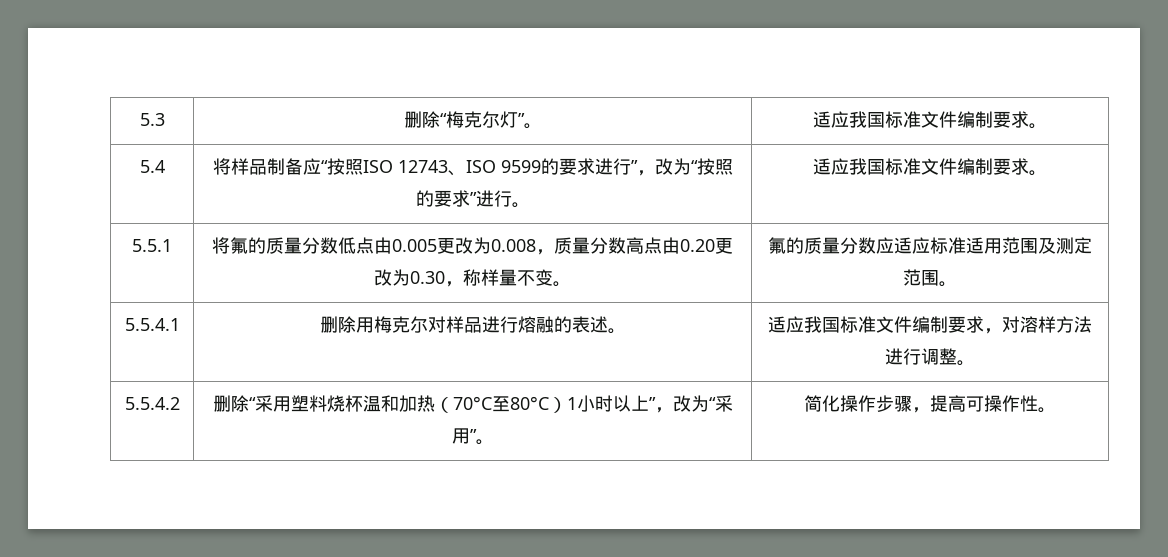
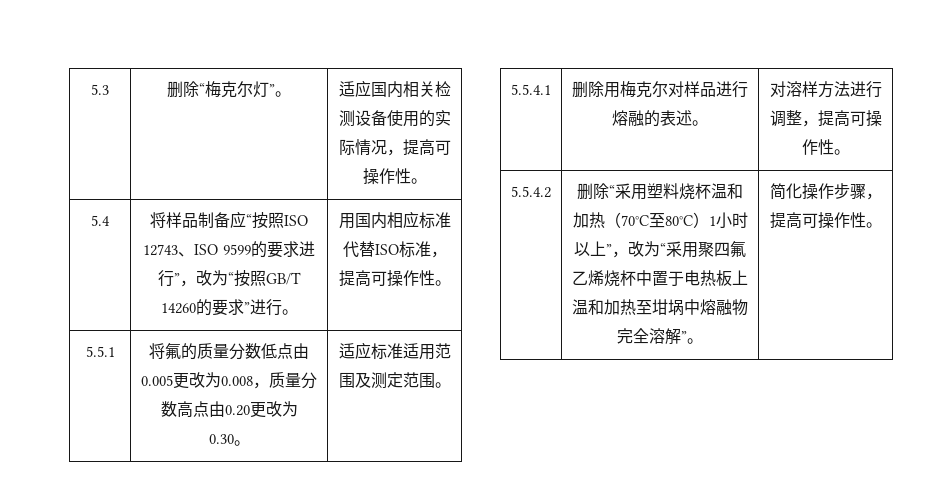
- 5.3 | 删除“梅克尔灯”。 | 适应我国标准文件编制要求。
+ 5.3 | 删除“梅克尔灯”。 | 适应国内相关检测设备使用的实际情况，提高可操作性。
- 5.4 | 将样品制备应“按照ISO 12743、ISO 9599的要求进行”，改为“按照的要求”进行。 | 适应我国标准文件编制要求。
+ 5.4 | 将样品制备应“按照ISO 12743、ISO 9599的要求进行”，改为“按照GB/T 14260的要求”进行。 | 用国内相应标准代替ISO标准，提高可操作性。
- 5.5.1 | 将氟的质量分数低点由0.005更改为0.008，质量分数高点由0.20更改为0.30，称样量不变。 | 氟的质量分数应适应标准适用范围及测定范围。
+ 5.5.1 | 将氟的质量分数低点由0.005更改为0.008，质量分数高点由0.20更改为0.30。 | 适应标准适用范围及测定范围。
- 5.5.4.1 | 删除用梅克尔对样品进行熔融的表述。 | 适应我国标准文件编制要求，对溶样方法进行调整。
+ 5.5.4.1 | 删除用梅克尔对样品进行熔融的表述。 | 对溶样方法进行调整，提高可操作性。
- 删除“采用塑料烧杯温和加热（70°C至80°C）1小时以上”，改为“采用”。
+ 删除“采用塑料烧杯温和加热（70°C至80°C）1小时以上”，改为“采用聚四氟乙烯烧杯中置于电热板上温和加热至坩埚中熔融物完全溶解”。

